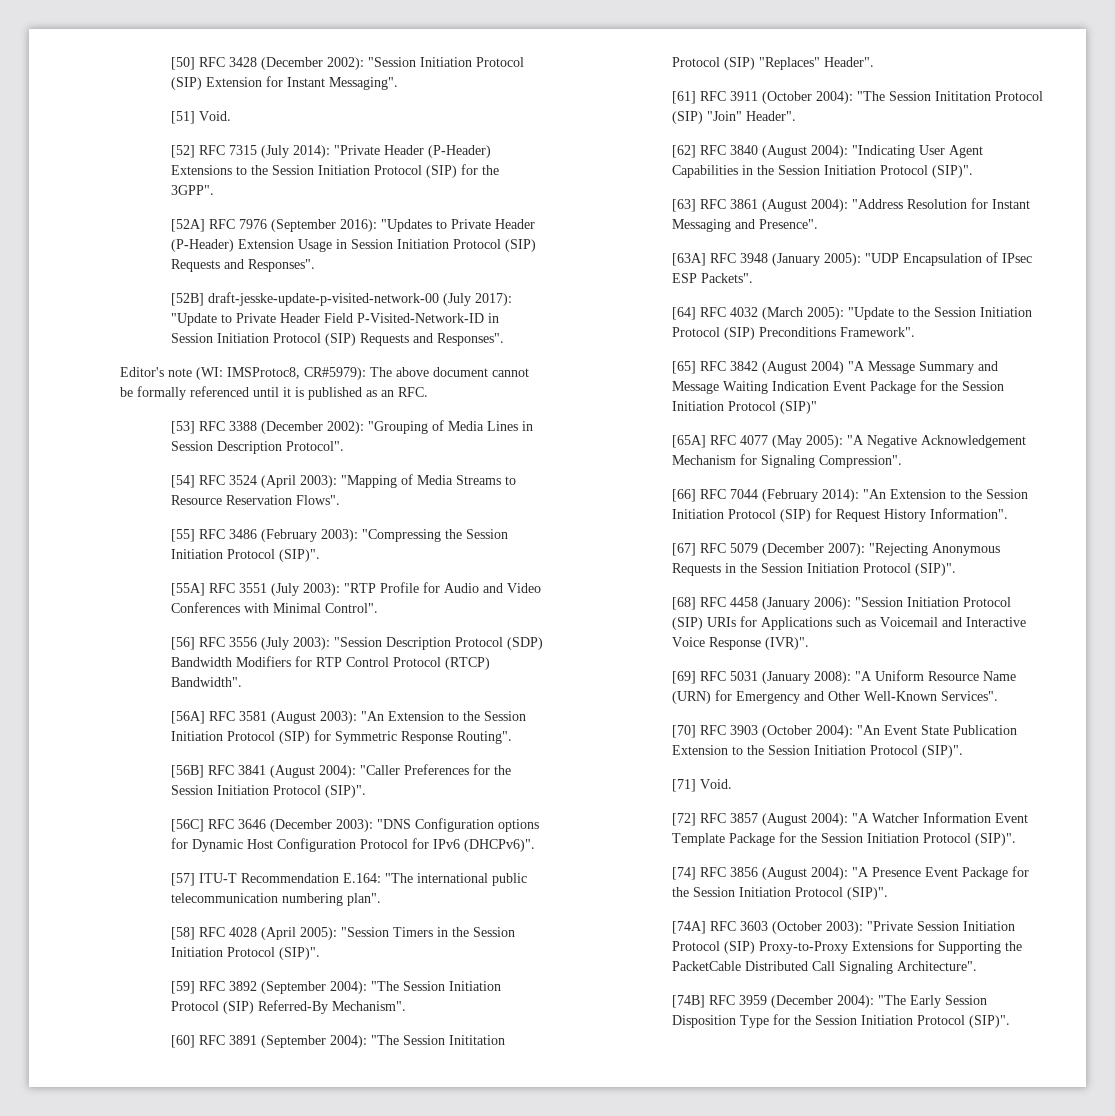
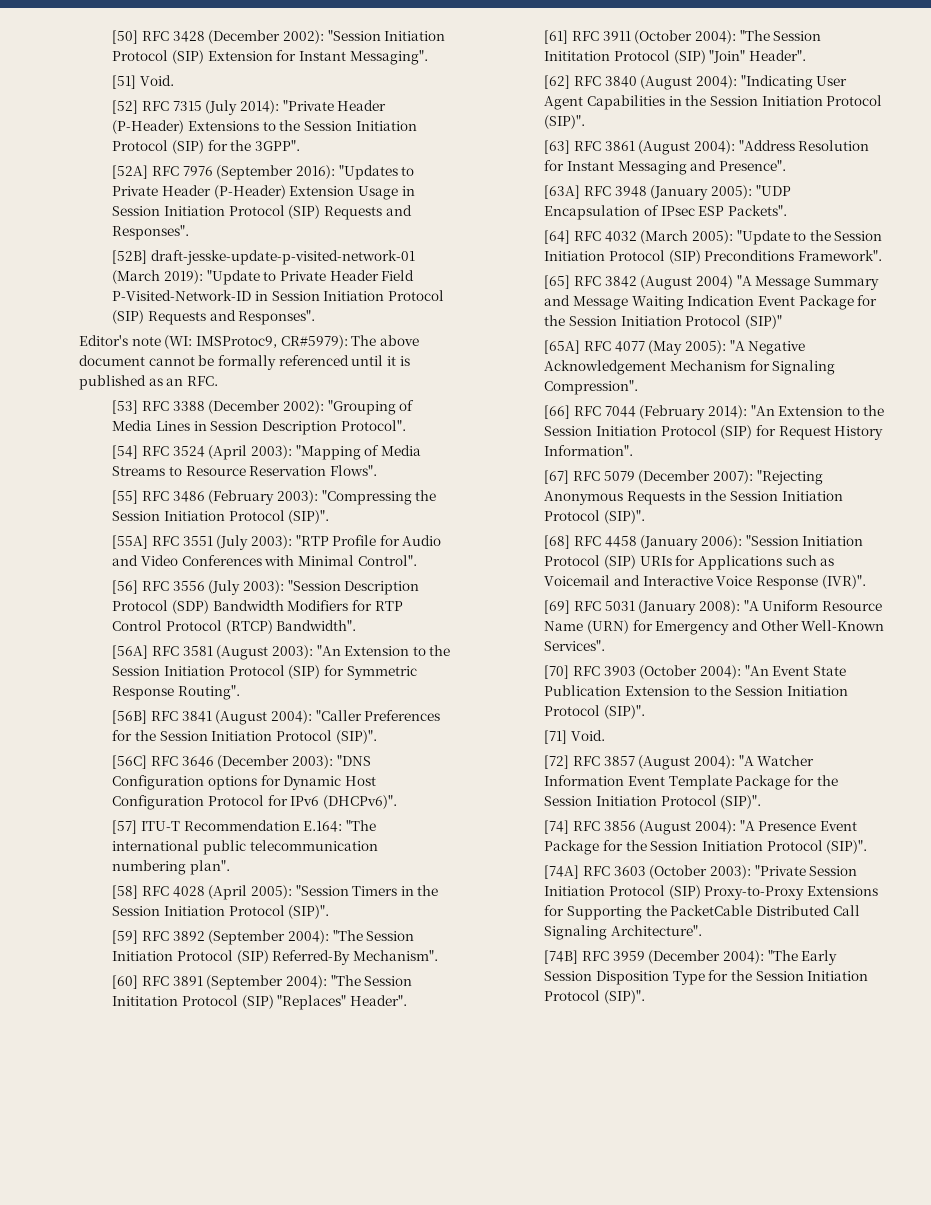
- [52B] draft-jesske-update-p-visited-network-00 (July 2017): "Update to Private Header Field P-Visited-Network-ID in Session Initiation Protocol (SIP) Requests and Responses".
+ [52B] draft-jesske-update-p-visited-network-01 (March 2019): "Update to Private Header Field P-Visited-Network-ID in Session Initiation Protocol (SIP) Requests and Responses".
- Editor's note (WI: IMSProtoc8, CR#5979): The above document cannot be formally referenced until it is published as an RFC.
+ Editor's note (WI: IMSProtoc9, CR#5979): The above document cannot be formally referenced until it is published as an RFC.

